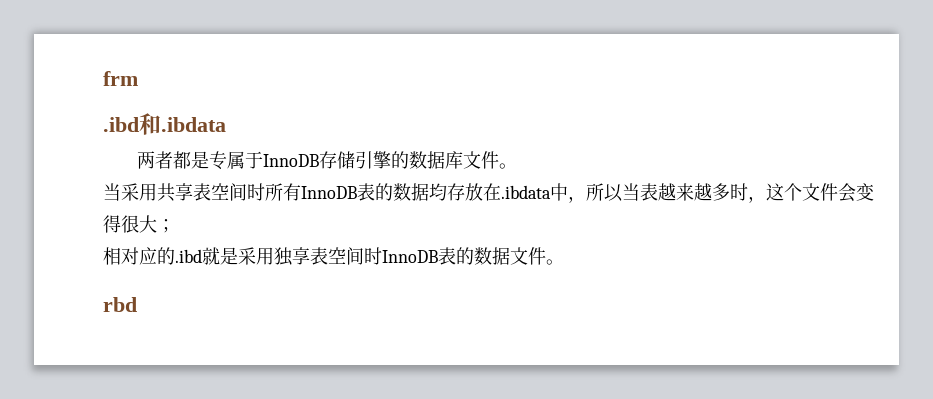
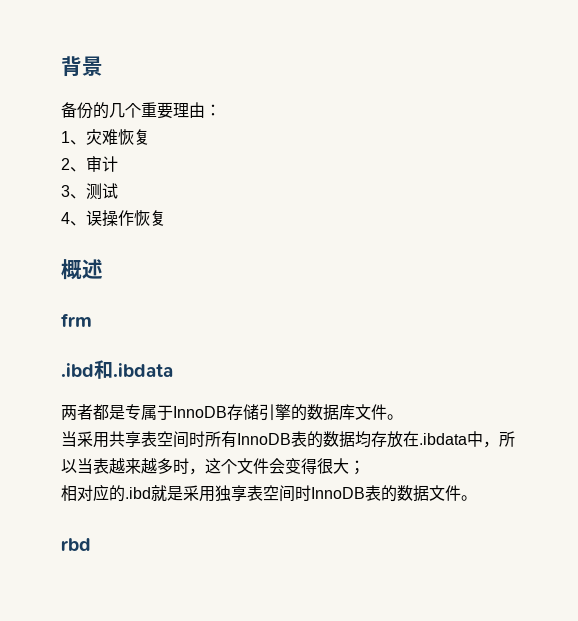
+ 背景
+ 备份的几个重要理由：
+ 1、灾难恢复
+ 2、审计
+ 3、测试
+ 4、误操作恢复
+ 概述

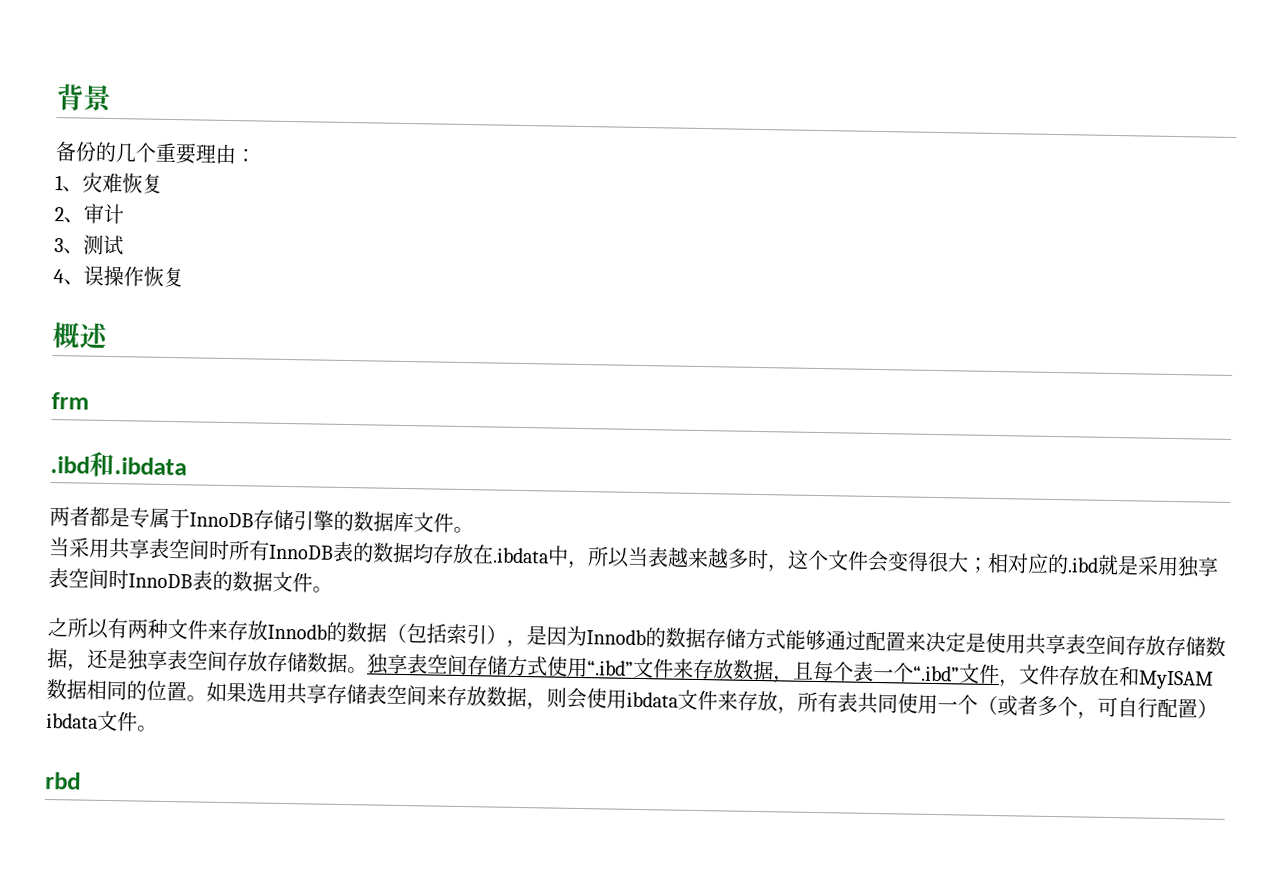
- 当采用共享表空间时所有InnoDB表的数据均存放在.ibdata中，所以当表越来越多时，这个文件会变得很大；
- 相对应的.ibd就是采用独享表空间时InnoDB表的数据文件。
+ 当采用共享表空间时所有InnoDB表的数据均存放在.ibdata中，所以当表越来越多时，这个文件会变得很大；相对应的.ibd就是采用独享表空间时InnoDB表的数据文件。
+ 之所以有两种文件来存放Innodb的数据（包括索引），是因为Innodb的数据存储方式能够通过配置来决定是使用共享表空间存放存储数据，还是独享表空间存放存储数据。独享表空间存储方式使用“.ibd”文件来存放数据，且每个表一个“.ibd”文件，文件存放在和MyISAM数据相同的位置。如果选用共享存储表空间来存放数据，则会使用ibdata文件来存放，所有表共同使用一个（或者多个，可自行配置）ibdata文件。

